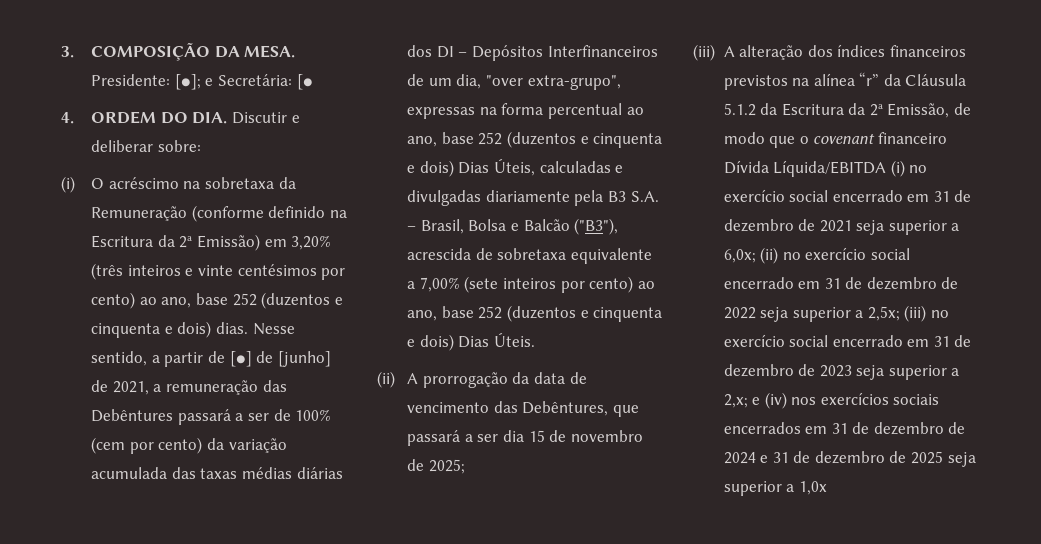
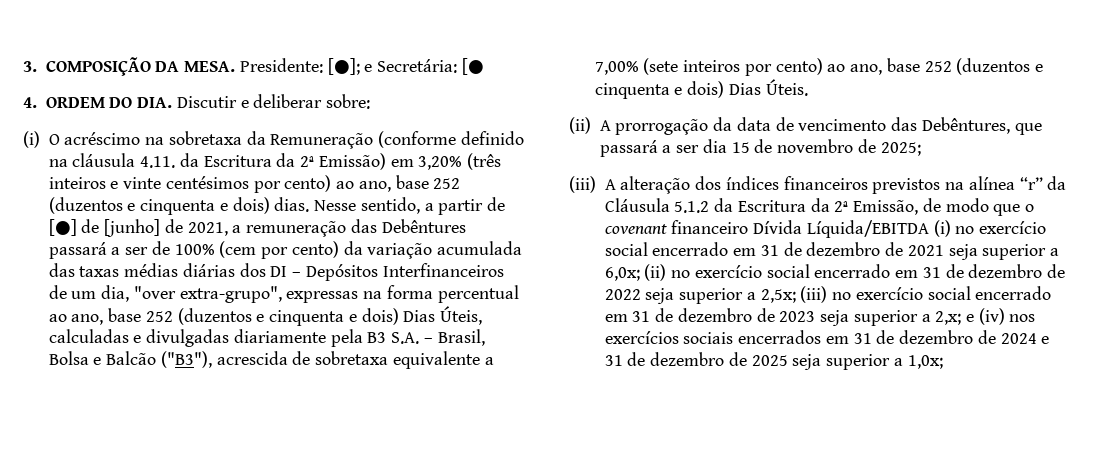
- (i) O acréscimo na sobretaxa da Remuneração (conforme definido na Escritura da 2ª Emissão) em 3,20% (três inteiros e vinte centésimos por cento) ao ano, base 252 (duzentos e cinquenta e dois) dias.
+ (i) O acréscimo na sobretaxa da Remuneração (conforme definido na cláusula 4.11. da Escritura da 2ª Emissão) em 3,20% (três inteiros e vinte centésimos por cento) ao ano, base 252 (duzentos e cinquenta e dois) dias.
- e (iv) nos exercícios sociais encerrados em 31 de dezembro de 2024 e 31 de dezembro de 2025 seja superior a 1,0x
+ e (iv) nos exercícios sociais encerrados em 31 de dezembro de 2024 e 31 de dezembro de 2025 seja superior a 1,0x;

